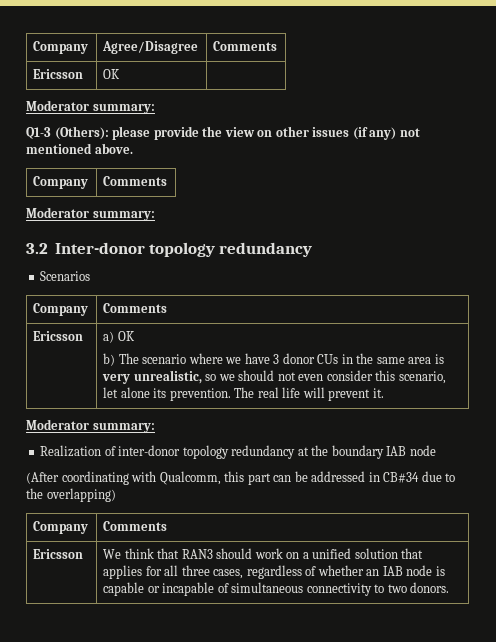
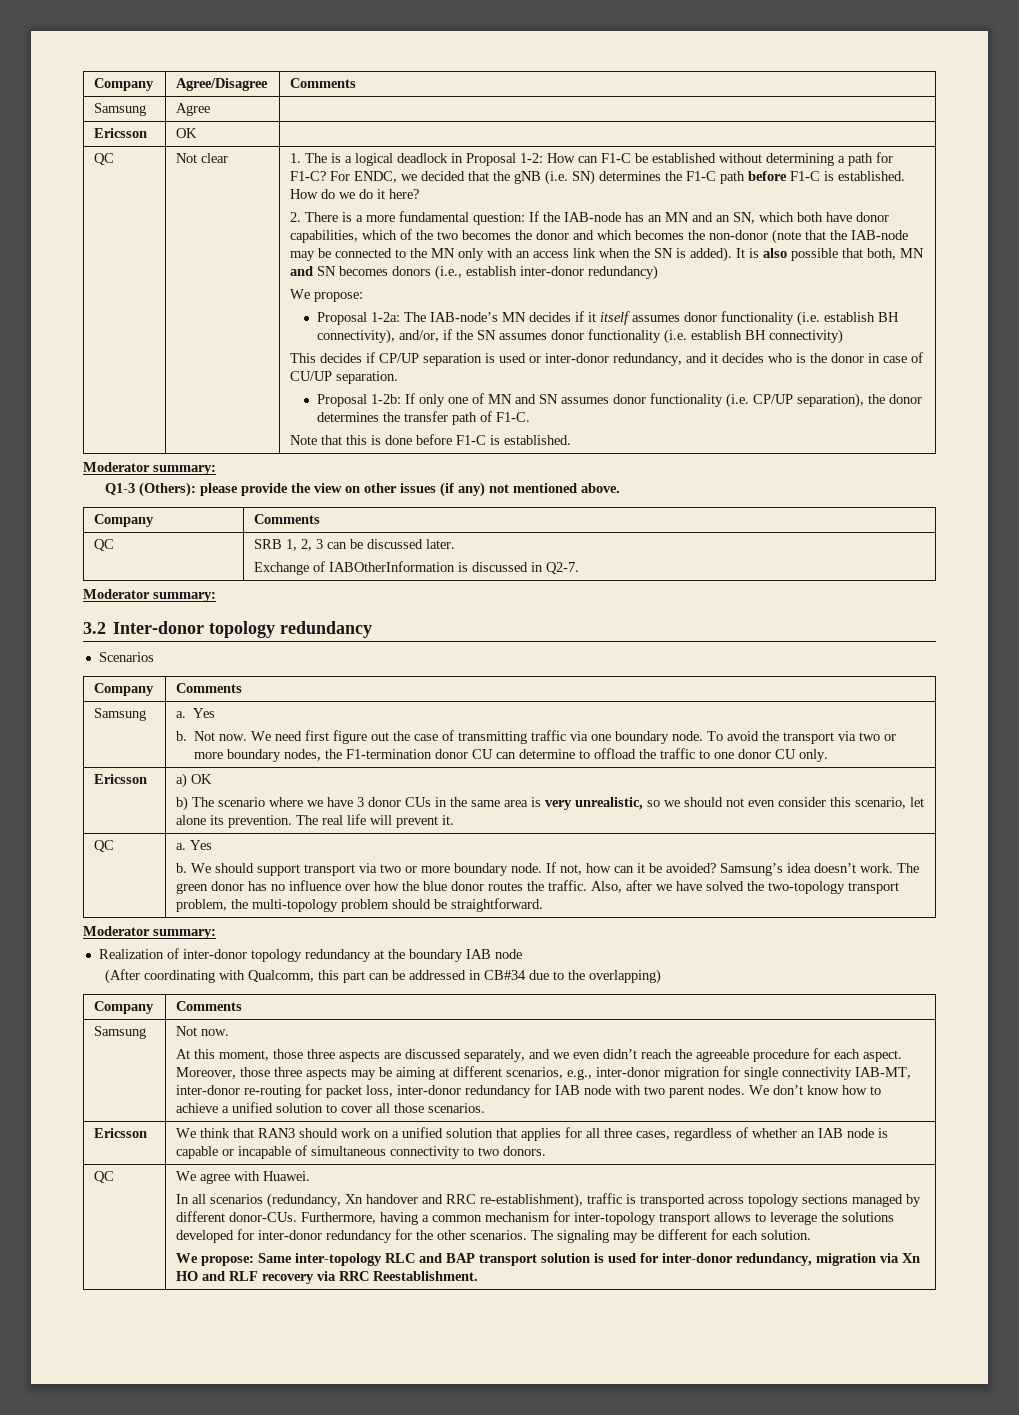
+ Samsung | Agree |
+ QC | Not clear | 1. The is a logical deadlock in Proposal 1-2: How can F1-C be established without determining a path for F1-C? For ENDC, we decided that the gNB (i.e. SN) determines the F1-C path before F1-C is established. How do we do it here?
+ 2. There is a more fundamental question: If the IAB-node has an MN and an SN, which both have donor capabilities, which of the two becomes the donor and which becomes the non-donor (note that the IAB-node may be connected to the MN only with an access link when the SN is added). It is also possible that both, MN and SN becomes donors (i.e., establish inter-donor redundancy)
+ We propose:
+ Proposal 1-2a: The IAB-node’s MN decides if it itself assumes donor functionality (i.e. establish BH connectivity), and/or, if the SN assumes donor functionality (i.e. establish BH connectivity)
+ This decides if CP/UP separation is used or inter-donor redundancy, and it decides who is the donor in case of CU/UP separation.
+ Proposal 1-2b: If only one of MN and SN assumes donor functionality (i.e. CP/UP separation), the donor determines the transfer path of F1-C.
+ Note that this is done before F1-C is established.
+ QC | SRB 1, 2, 3 can be discussed later.
+ Exchange of IABOtherInformation is discussed in Q2-7.
+ Samsung | a. Yes
+ b. Not now. We need first figure out the case of transmitting traffic via one boundary node. To avoid the transport via two or more boundary nodes, the F1-termination donor CU can determine to offload the traffic to one donor CU only.
+ QC | a. Yes
+ b. We should support transport via two or more boundary node. If not, how can it be avoided? Samsung’s idea doesn’t work. The green donor has no influence over how the blue donor routes the traffic. Also, after we have solved the two-topology transport problem, the multi-topology problem should be straightforward.
+ Samsung | Not now.
+ At this moment, those three aspects are discussed separately, and we even didn’t reach the agreeable procedure for each aspect. Moreover, those three aspects may be aiming at different scenarios, e.g., inter-donor migration for single connectivity IAB-MT, inter-donor re-routing for packet loss, inter-donor redundancy for IAB node with two parent nodes. We don’t know how to achieve a unified solution to cover all those scenarios.
+ QC | We agree with Huawei.
+ In all scenarios (redundancy, Xn handover and RRC re-establishment), traffic is transported across topology sections managed by different donor-CUs. Furthermore, having a common mechanism for inter-topology transport allows to leverage the solutions developed for inter-donor redundancy for the other scenarios. The signaling may be different for each solution.
+ We propose: Same inter-topology RLC and BAP transport solution is used for inter-donor redundancy, migration via Xn HO and RLF recovery via RRC Reestablishment.

